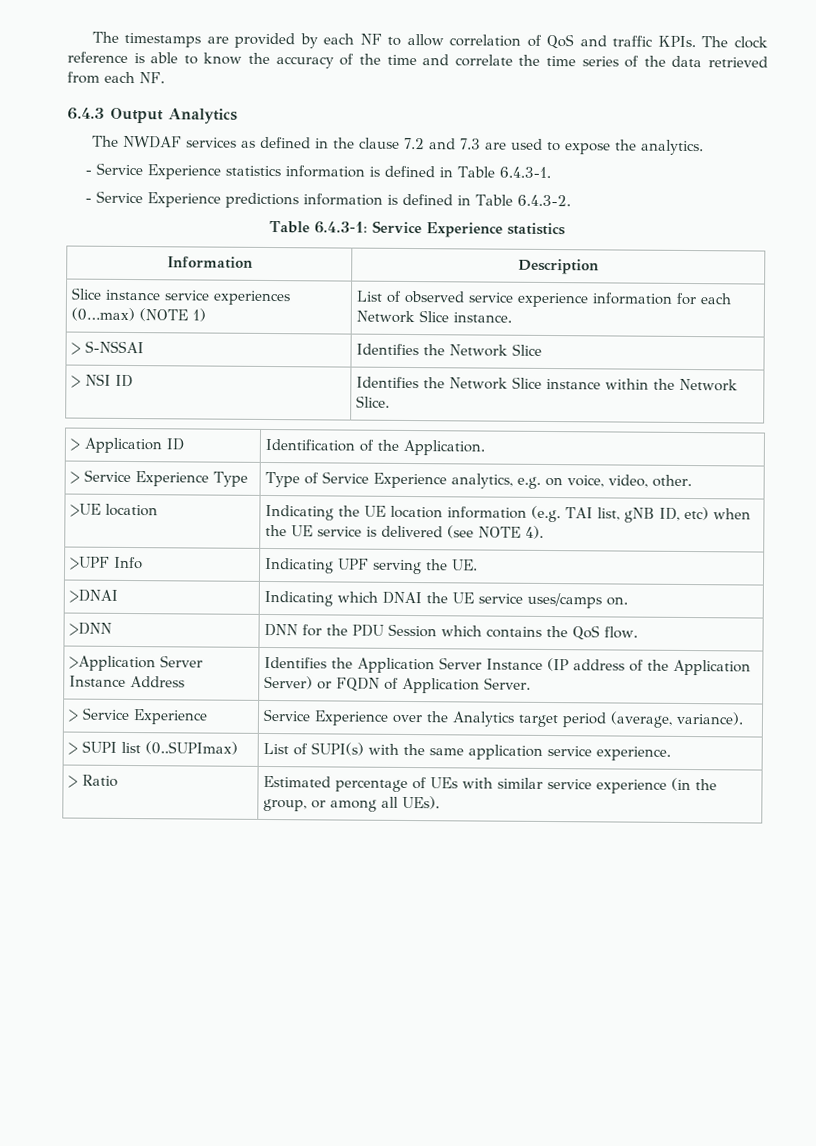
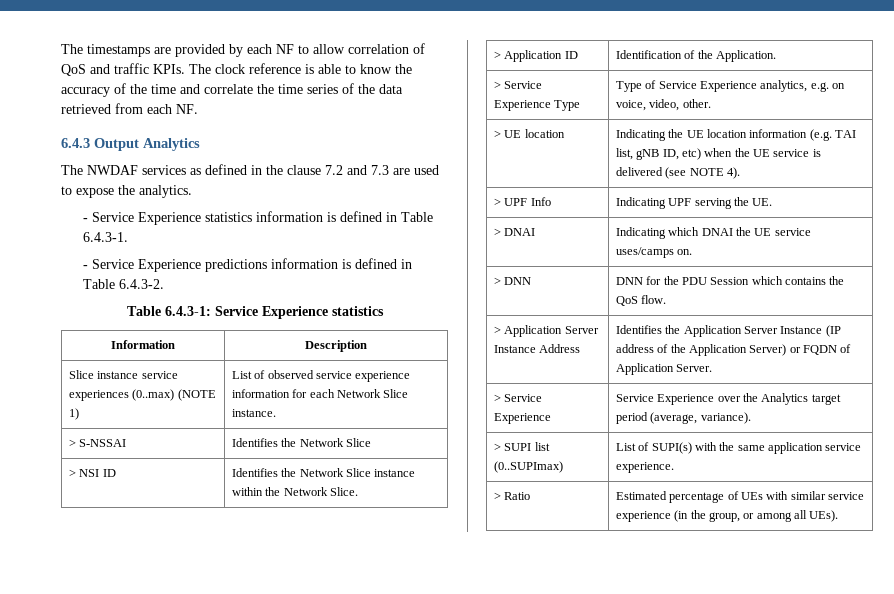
- Slice instance service experiences (0…max) (NOTE 1) | List of observed service experience information for each Network Slice instance.
+ Slice instance service experiences (0..max) (NOTE 1) | List of observed service experience information for each Network Slice instance.
- >UE location | Indicating the UE location information (e.g. TAI list, gNB ID, etc) when the UE service is delivered (see NOTE 4).
+ > UE location | Indicating the UE location information (e.g. TAI list, gNB ID, etc) when the UE service is delivered (see NOTE 4).
- >UPF Info | Indicating UPF serving the UE.
+ > UPF Info | Indicating UPF serving the UE.
- >DNAI | Indicating which DNAI the UE service uses/camps on.
+ > DNAI | Indicating which DNAI the UE service uses/camps on.
- >DNN | DNN for the PDU Session which contains the QoS flow.
+ > DNN | DNN for the PDU Session which contains the QoS flow.
- >Application Server Instance Address | Identifies the Application Server Instance (IP address of the Application Server) or FQDN of Application Server.
+ > Application Server Instance Address | Identifies the Application Server Instance (IP address of the Application Server) or FQDN of Application Server.

